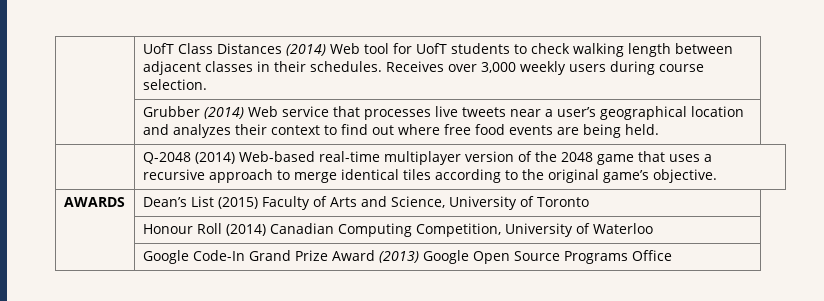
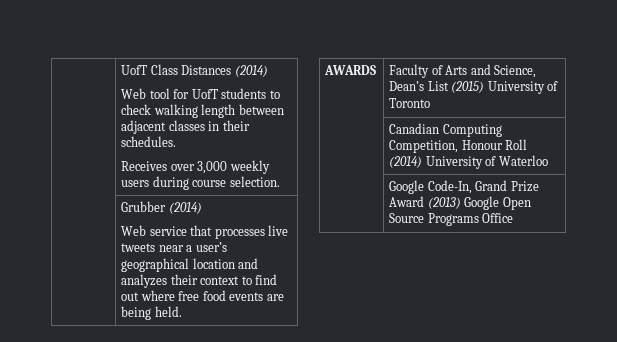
- | UofT Class Distances (2014) Web tool for UofT students to check walking length between adjacent classes in their schedules. Receives over 3,000 weekly users during course selection.
+ | UofT Class Distances (2014)
+ Web tool for UofT students to check walking length between adjacent classes in their schedules.
+ Receives over 3,000 weekly users during course selection.
- | Grubber (2014) Web service that processes live tweets near a user’s geographical location and analyzes their context to find out where free food events are being held.
+ | Grubber (2014)
+ Web service that processes live tweets near a user’s geographical location and analyzes their context to find out where free food events are being held.
- | Q-2048 (2014) Web-based real-time multiplayer version of the 2048 game that uses a recursive approach to merge identical tiles according to the original game’s objective.
- AWARDS | Dean’s List (2015) Faculty of Arts and Science, University of Toronto
+ AWARDS | Faculty of Arts and Science, Dean’s List (2015) University of Toronto
- | Honour Roll (2014) Canadian Computing Competition, University of Waterloo
+ | Canadian Computing Competition, Honour Roll (2014) University of Waterloo
- | Google Code-In Grand Prize Award (2013) Google Open Source Programs Office
+ | Google Code-In, Grand Prize Award (2013) Google Open Source Programs Office

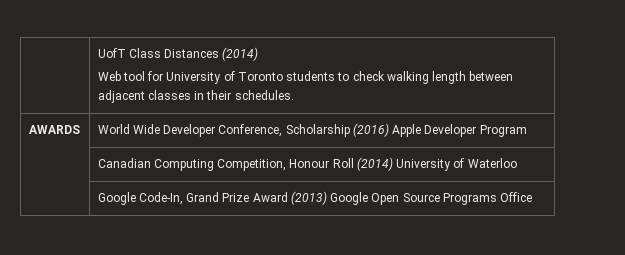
  | UofT Class Distances (2014)
- Web tool for UofT students to check walking length between adjacent classes in their schedules.
- Receives over 3,000 weekly users during course selection.
- | Grubber (2014)
- Web service that processes live tweets near a user’s geographical location and analyzes their context to find out where free food events are being held.
- AWARDS | Faculty of Arts and Science, Dean’s List (2015) University of Toronto
+ Web tool for University of Toronto students to check walking length between adjacent classes in their schedules.
+ AWARDS | World Wide Developer Conference, Scholarship (2016) Apple Developer Program

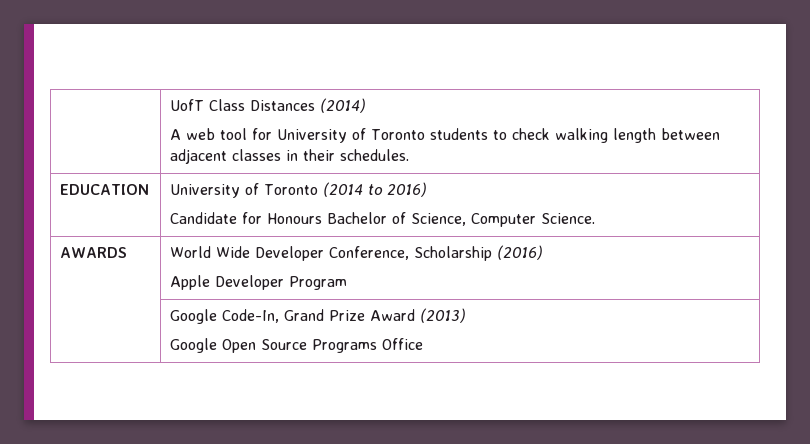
  | UofT Class Distances (2014)
- Web tool for University of Toronto students to check walking length between adjacent classes in their schedules.
+ A web tool for University of Toronto students to check walking length between adjacent classes in their schedules.
+ EDUCATION | University of Toronto (2014 to 2016)
+ Candidate for Honours Bachelor of Science, Computer Science.
- AWARDS | World Wide Developer Conference, Scholarship (2016) Apple Developer Program
+ AWARDS | World Wide Developer Conference, Scholarship (2016)
+ Apple Developer Program
- | Canadian Computing Competition, Honour Roll (2014) University of Waterloo
- | Google Code-In, Grand Prize Award (2013) Google Open Source Programs Office
+ | Google Code-In, Grand Prize Award (2013)
+ Google Open Source Programs Office

